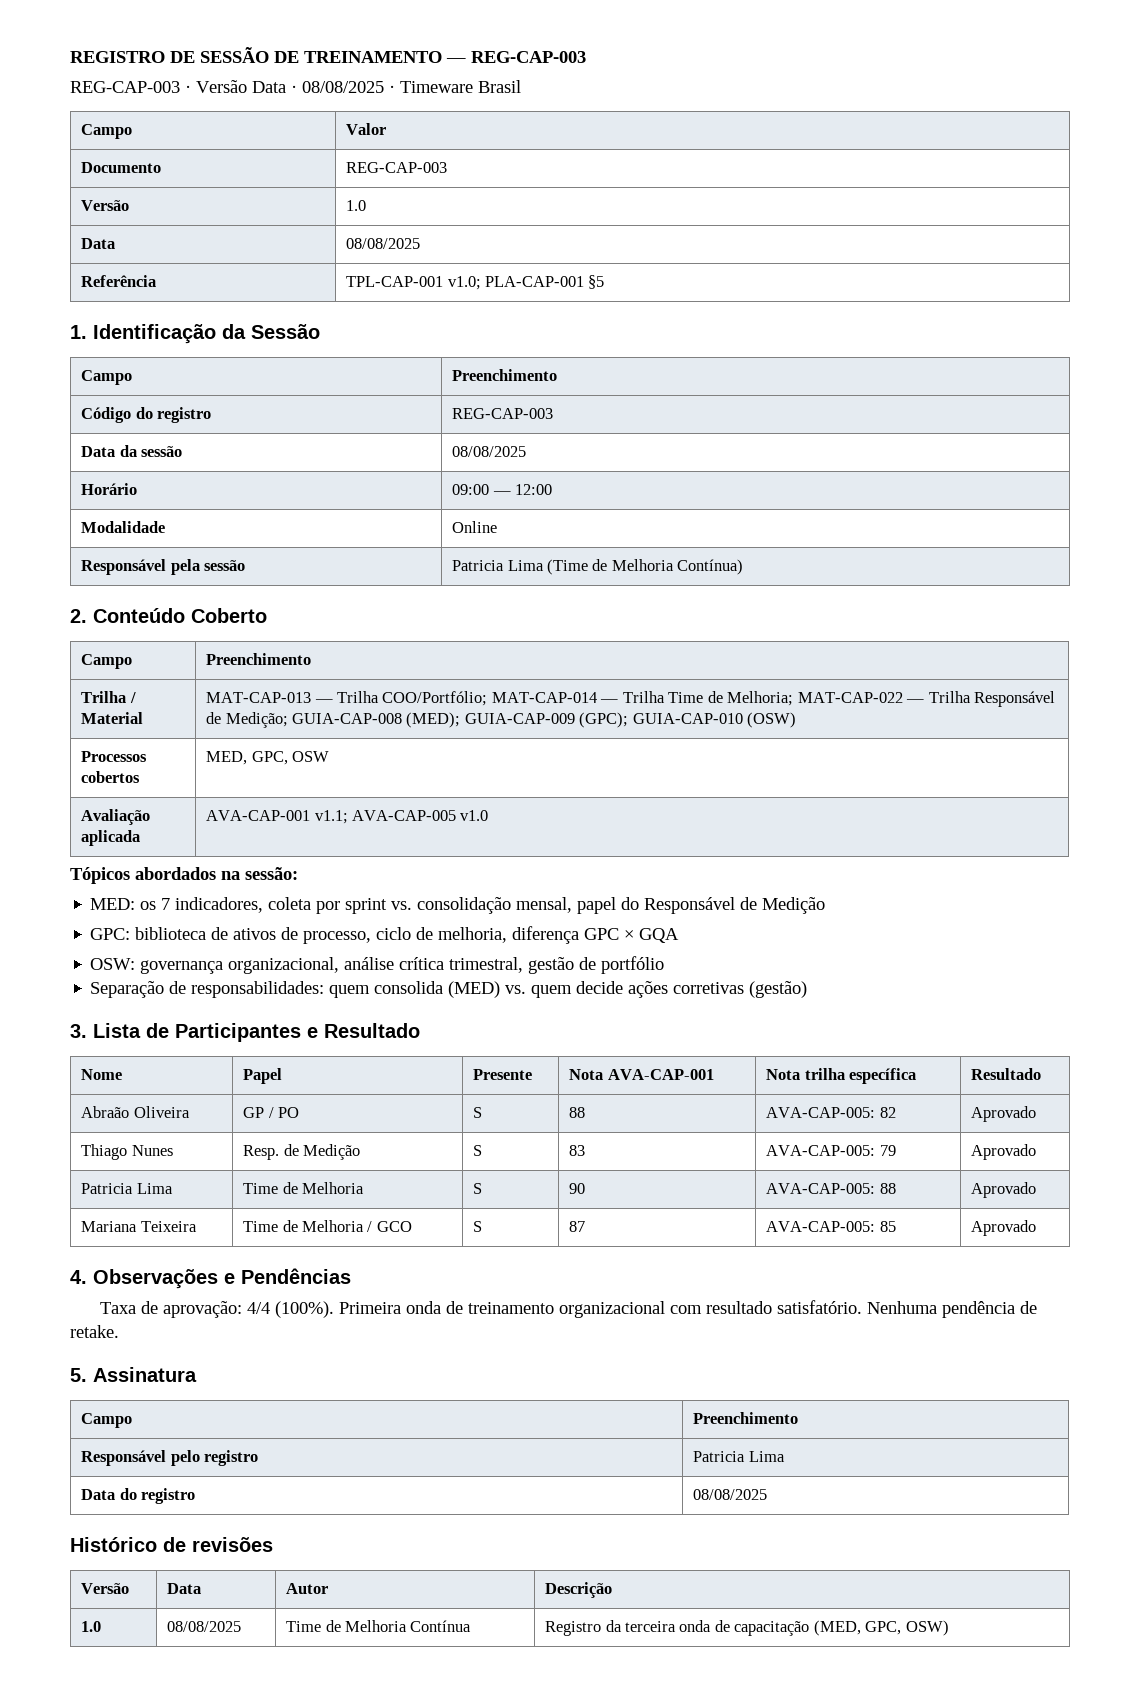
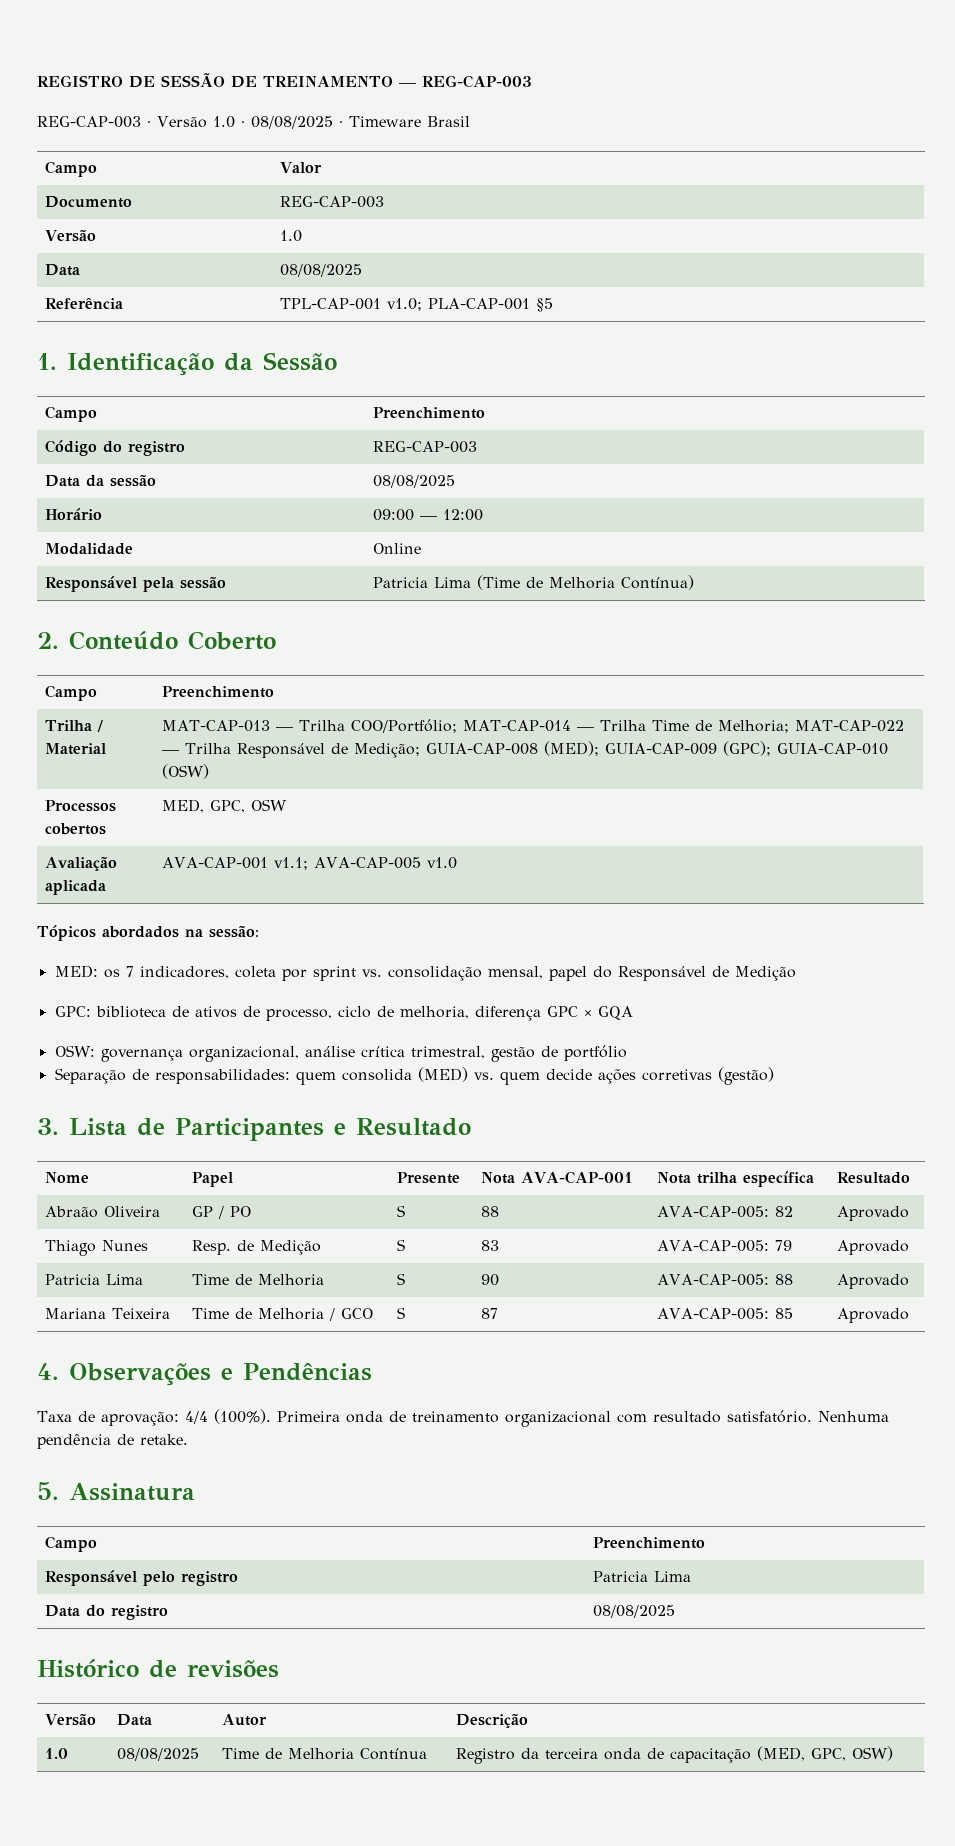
- REG-CAP-003 · Versão Data · 08/08/2025 · Timeware Brasil
+ REG-CAP-003 · Versão 1.0 · 08/08/2025 · Timeware Brasil

